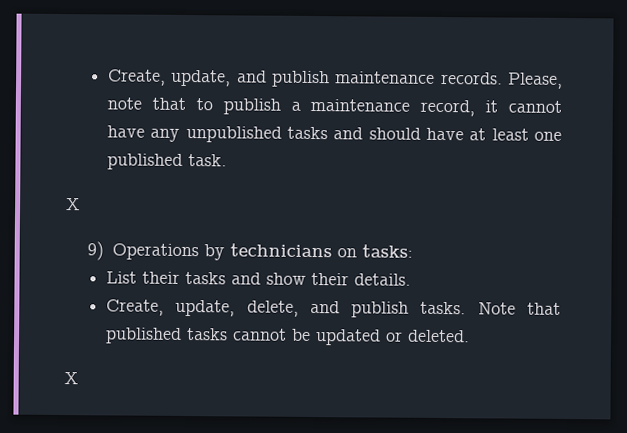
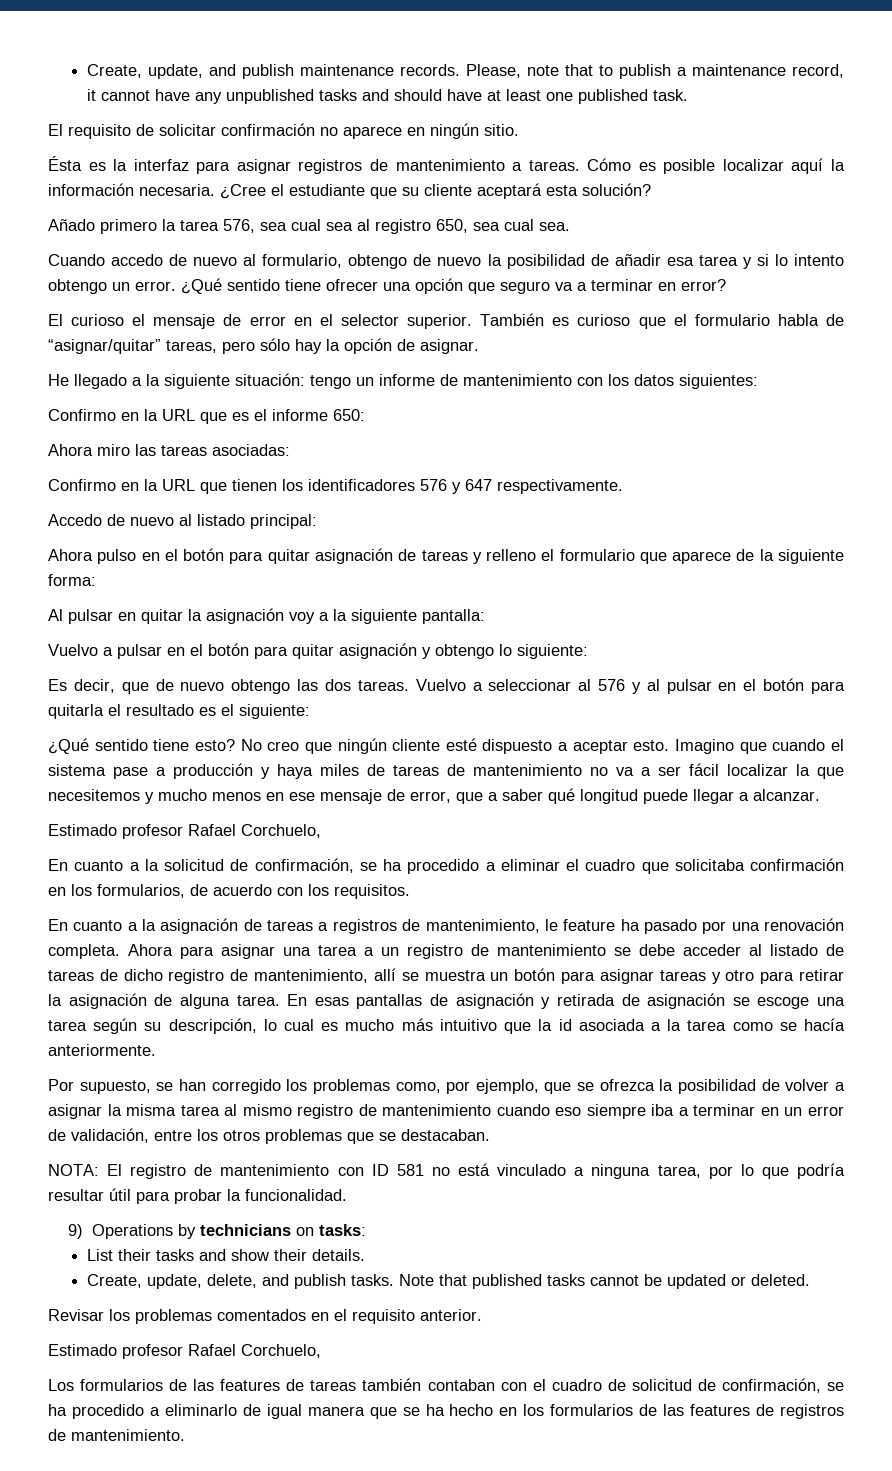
  Please, note that to publish a maintenance record, it cannot have any unpublished tasks and should have at least one published task.
- X
+ El requisito de solicitar confirmación no aparece en ningún sitio.
+ Ésta es la interfaz para asignar registros de mantenimiento a tareas. Cómo es posible localizar aquí la información necesaria. ¿Cree el estudiante que su cliente aceptará esta solución?
+ Añado primero la tarea 576, sea cual sea al registro 650, sea cual sea.
+ Cuando accedo de nuevo al formulario, obtengo de nuevo la posibilidad de añadir esa tarea y si lo intento obtengo un error. ¿Qué sentido tiene ofrecer una opción que seguro va a terminar en error?
+ El curioso el mensaje de error en el selector superior. También es curioso que el formulario habla de “asignar/quitar” tareas, pero sólo hay la opción de asignar.
+ He llegado a la siguiente situación: tengo un informe de mantenimiento con los datos siguientes:
+ Confirmo en la URL que es el informe 650:
+ Ahora miro las tareas asociadas:
+ Confirmo en la URL que tienen los identificadores 576 y 647 respectivamente.
+ Accedo de nuevo al listado principal:
+ Ahora pulso en el botón para quitar asignación de tareas y relleno el formulario que aparece de la siguiente forma:
+ Al pulsar en quitar la asignación voy a la siguiente pantalla:
+ Vuelvo a pulsar en el botón para quitar asignación y obtengo lo siguiente:
+ Es decir, que de nuevo obtengo las dos tareas. Vuelvo a seleccionar al 576 y al pulsar en el botón para quitarla el resultado es el siguiente:
+ ¿Qué sentido tiene esto? No creo que ningún cliente esté dispuesto a aceptar esto. Imagino que cuando el sistema pase a producción y haya miles de tareas de mantenimiento no va a ser fácil localizar la que necesitemos y mucho menos en ese mensaje de error, que a saber qué longitud puede llegar a alcanzar.
+ Estimado profesor Rafael Corchuelo,
+ En cuanto a la solicitud de confirmación, se ha procedido a eliminar el cuadro que solicitaba confirmación en los formularios, de acuerdo con los requisitos.
+ En cuanto a la asignación de tareas a registros de mantenimiento, le feature ha pasado por una renovación completa. Ahora para asignar una tarea a un registro de mantenimiento se debe acceder al listado de tareas de dicho registro de mantenimiento, allí se muestra un botón para asignar tareas y otro para retirar la asignación de alguna tarea. En esas pantallas de asignación y retirada de asignación se escoge una tarea según su descripción, lo cual es mucho más intuitivo que la id asociada a la tarea como se hacía anteriormente.
+ Por supuesto, se han corregido los problemas como, por ejemplo, que se ofrezca la posibilidad de volver a asignar la misma tarea al mismo registro de mantenimiento cuando eso siempre iba a terminar en un error de validación, entre los otros problemas que se destacaban.
+ NOTA: El registro de mantenimiento con ID 581 no está vinculado a ninguna tarea, por lo que podría resultar útil para probar la funcionalidad.
  Note that published tasks cannot be updated or deleted.
- X
+ Revisar los problemas comentados en el requisito anterior.
+ Estimado profesor Rafael Corchuelo,
+ Los formularios de las features de tareas también contaban con el cuadro de solicitud de confirmación, se ha procedido a eliminarlo de igual manera que se ha hecho en los formularios de las features de registros de mantenimiento.

